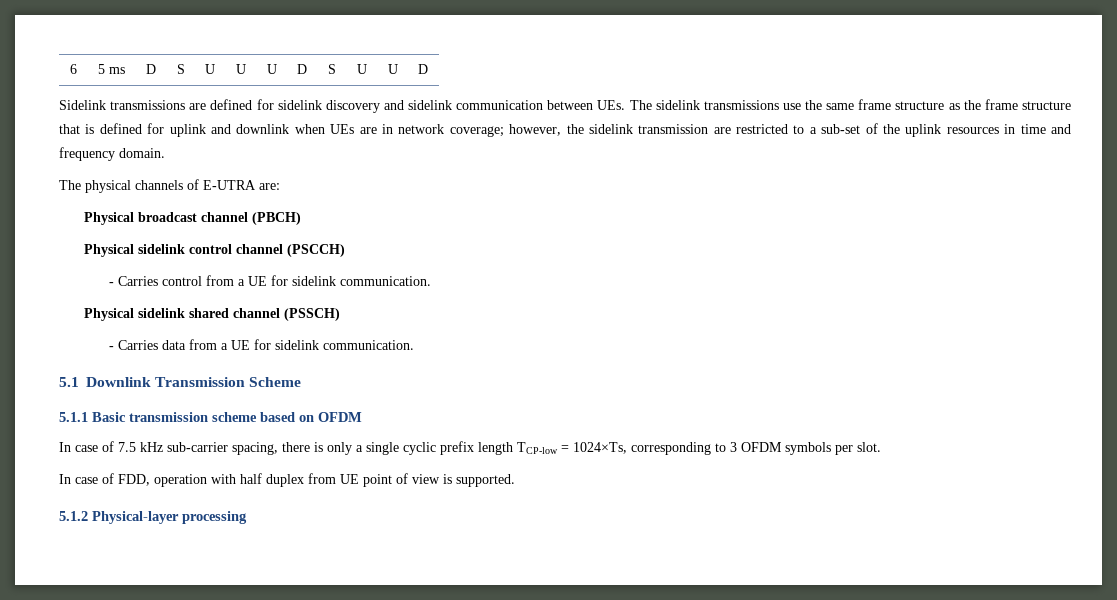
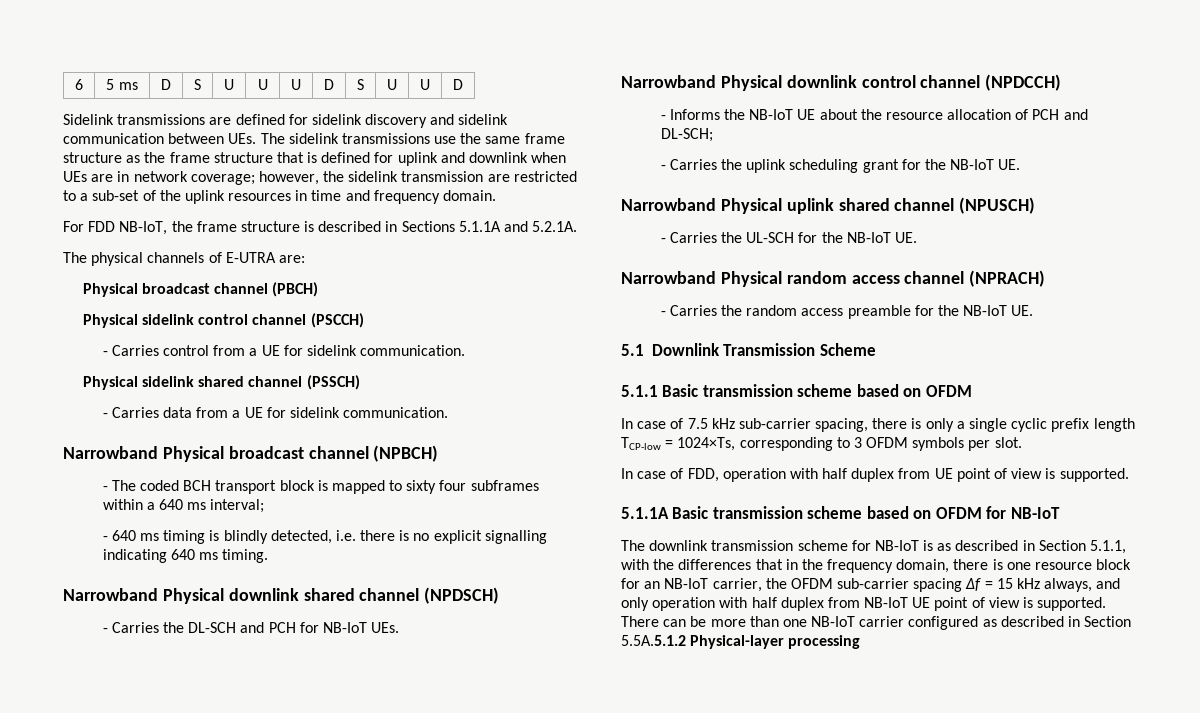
+ For FDD NB-IoT, the frame structure is described in Sections 5.1.1A and 5.2.1A.
+ Narrowband Physical broadcast channel (NPBCH)
+ - The coded BCH transport block is mapped to sixty four subframes within a 640 ms interval;
+ - 640 ms timing is blindly detected, i.e. there is no explicit signalling indicating 640 ms timing.
+ Narrowband Physical downlink shared channel (NPDSCH)
+ - Carries the DL-SCH and PCH for NB-IoT UEs.
+ Narrowband Physical downlink control channel (NPDCCH)
+ - Informs the NB-IoT UE about the resource allocation of PCH and DL-SCH;
+ - Carries the uplink scheduling grant for the NB-IoT UE.
+ Narrowband Physical uplink shared channel (NPUSCH)
+ - Carries the UL-SCH for the NB-IoT UE.
+ Narrowband Physical random access channel (NPRACH)
+ - Carries the random access preamble for the NB-IoT UE.
- 5.1.2 Physical-layer processing
+ 5.1.1A Basic transmission scheme based on OFDM for NB-IoT
+ The downlink transmission scheme for NB-IoT is as described in Section 5.1.1, with the differences that in the frequency domain, there is one resource block for an NB-IoT carrier, the OFDM sub-carrier spacing Δf = 15 kHz always, and only operation with half duplex from NB-IoT UE point of view is supported. There can be more than one NB-IoT carrier configured as described in Section 5.5A.5.1.2 Physical-layer processing

